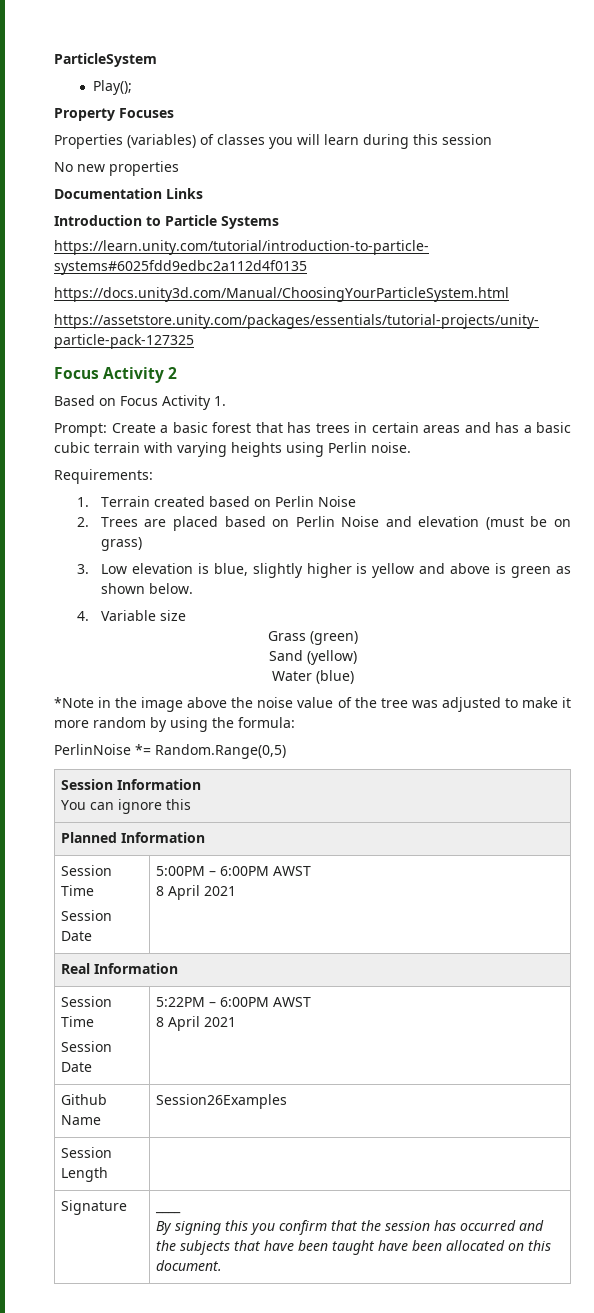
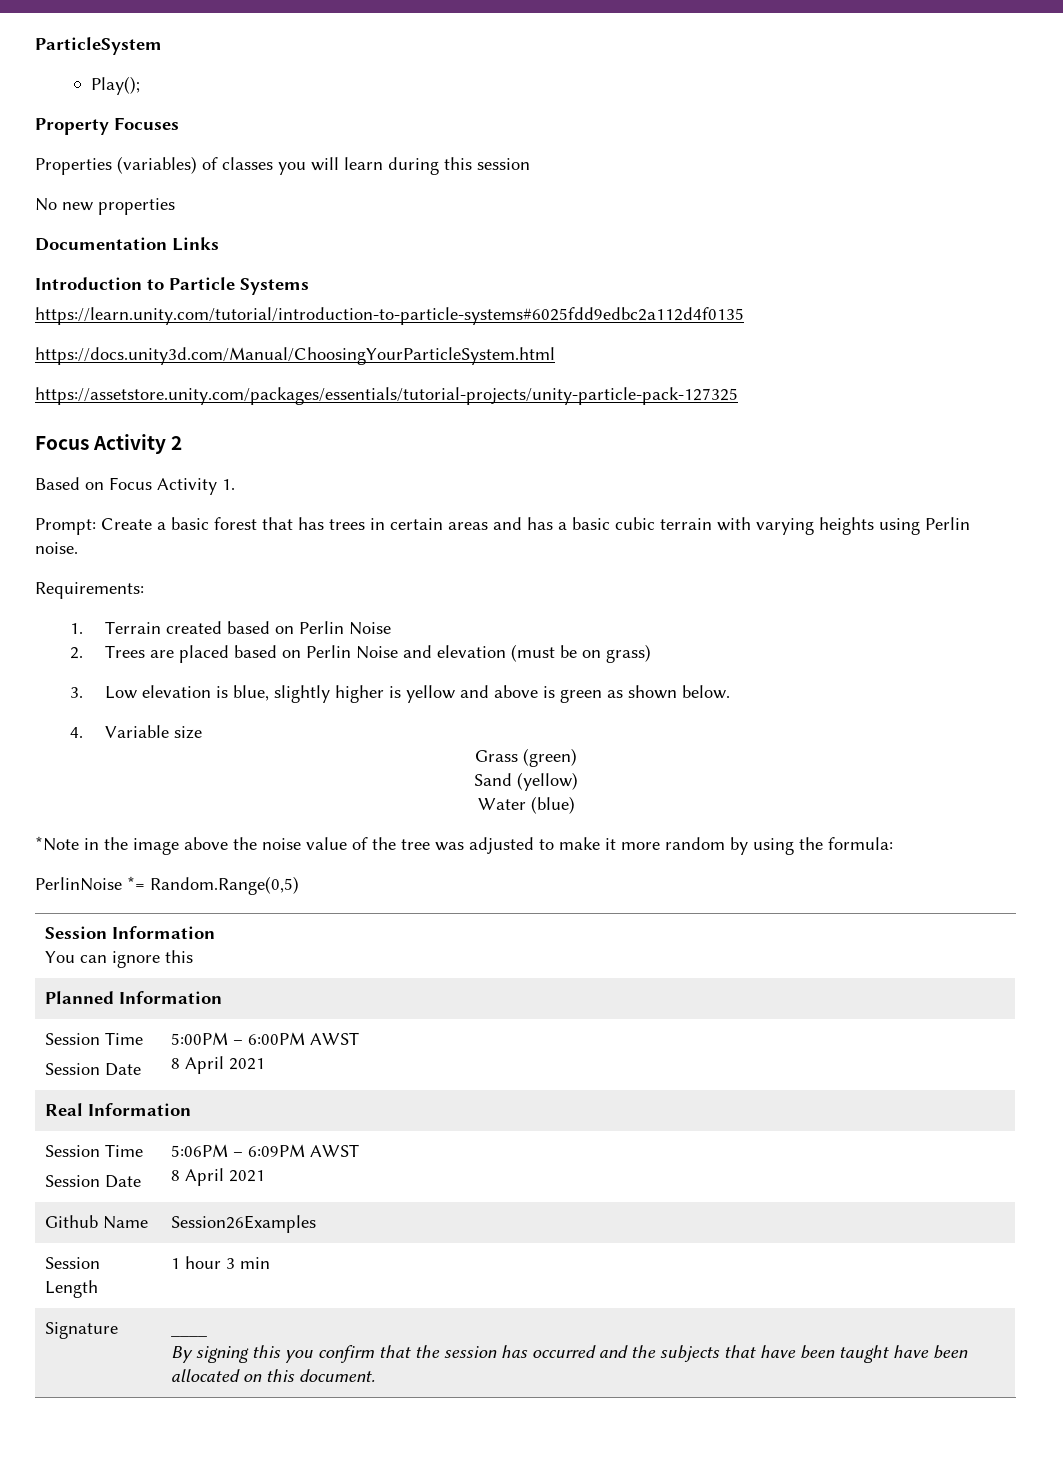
  Real Information
  Session Time
- Session Date | 5:22PM – 6:00PM AWST
+ Session Date | 5:06PM – 6:09PM AWST
- Session Length |
+ Session Length | 1 hour 3 min

